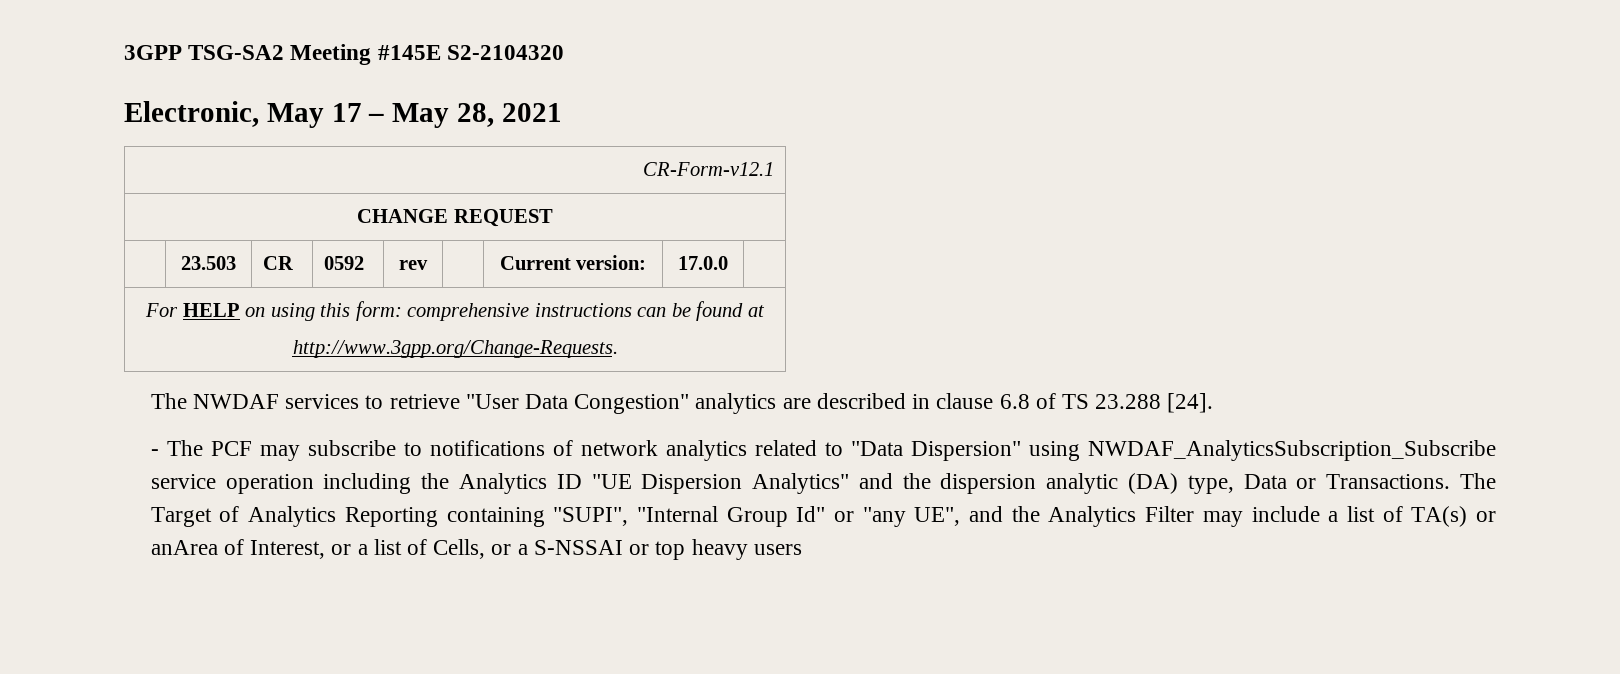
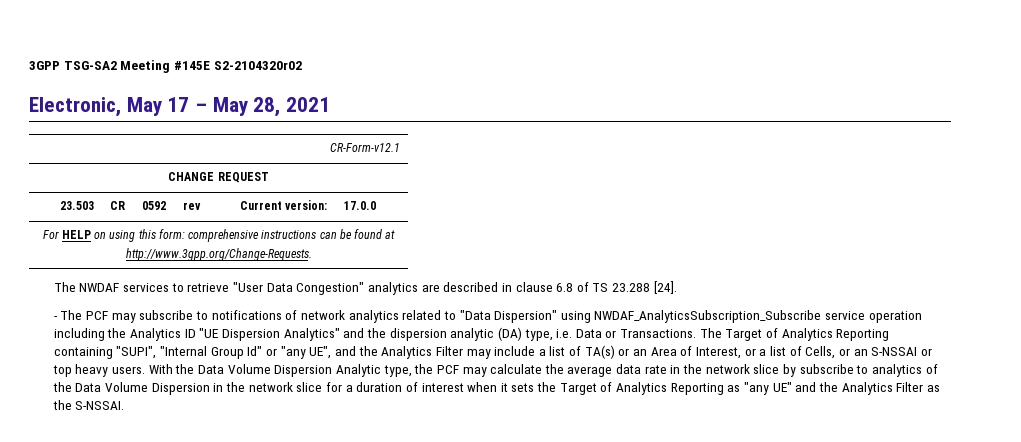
- 3GPP TSG-SA2 Meeting #145E S2-2104320
+ 3GPP TSG-SA2 Meeting #145E S2-2104320r02
- - The PCF may subscribe to notifications of network analytics related to "Data Dispersion" using NWDAF_AnalyticsSubscription_Subscribe service operation including the Analytics ID "UE Dispersion Analytics" and the dispersion analytic (DA) type, Data or Transactions.
+ - The PCF may subscribe to notifications of network analytics related to "Data Dispersion" using NWDAF_AnalyticsSubscription_Subscribe service operation including the Analytics ID "UE Dispersion Analytics" and the dispersion analytic (DA) type, i.e. Data or Transactions.
- The Target of Analytics Reporting containing "SUPI", "Internal Group Id" or "any UE", and the Analytics Filter may include a list of TA(s) or anArea of Interest, or a list of Cells, or a S-NSSAI or top heavy users
+ The Target of Analytics Reporting containing "SUPI", "Internal Group Id" or "any UE", and the Analytics Filter may include a list of TA(s) or an Area of Interest, or a list of Cells, or an S-NSSAI or top heavy users. With the Data Volume Dispersion Analytic type, the PCF may calculate the average data rate in the network slice by subscribe to analytics of the Data Volume Dispersion in the network slice for a duration of interest when it sets the Target of Analytics Reporting as "any UE" and the Analytics Filter as the S-NSSAI.

